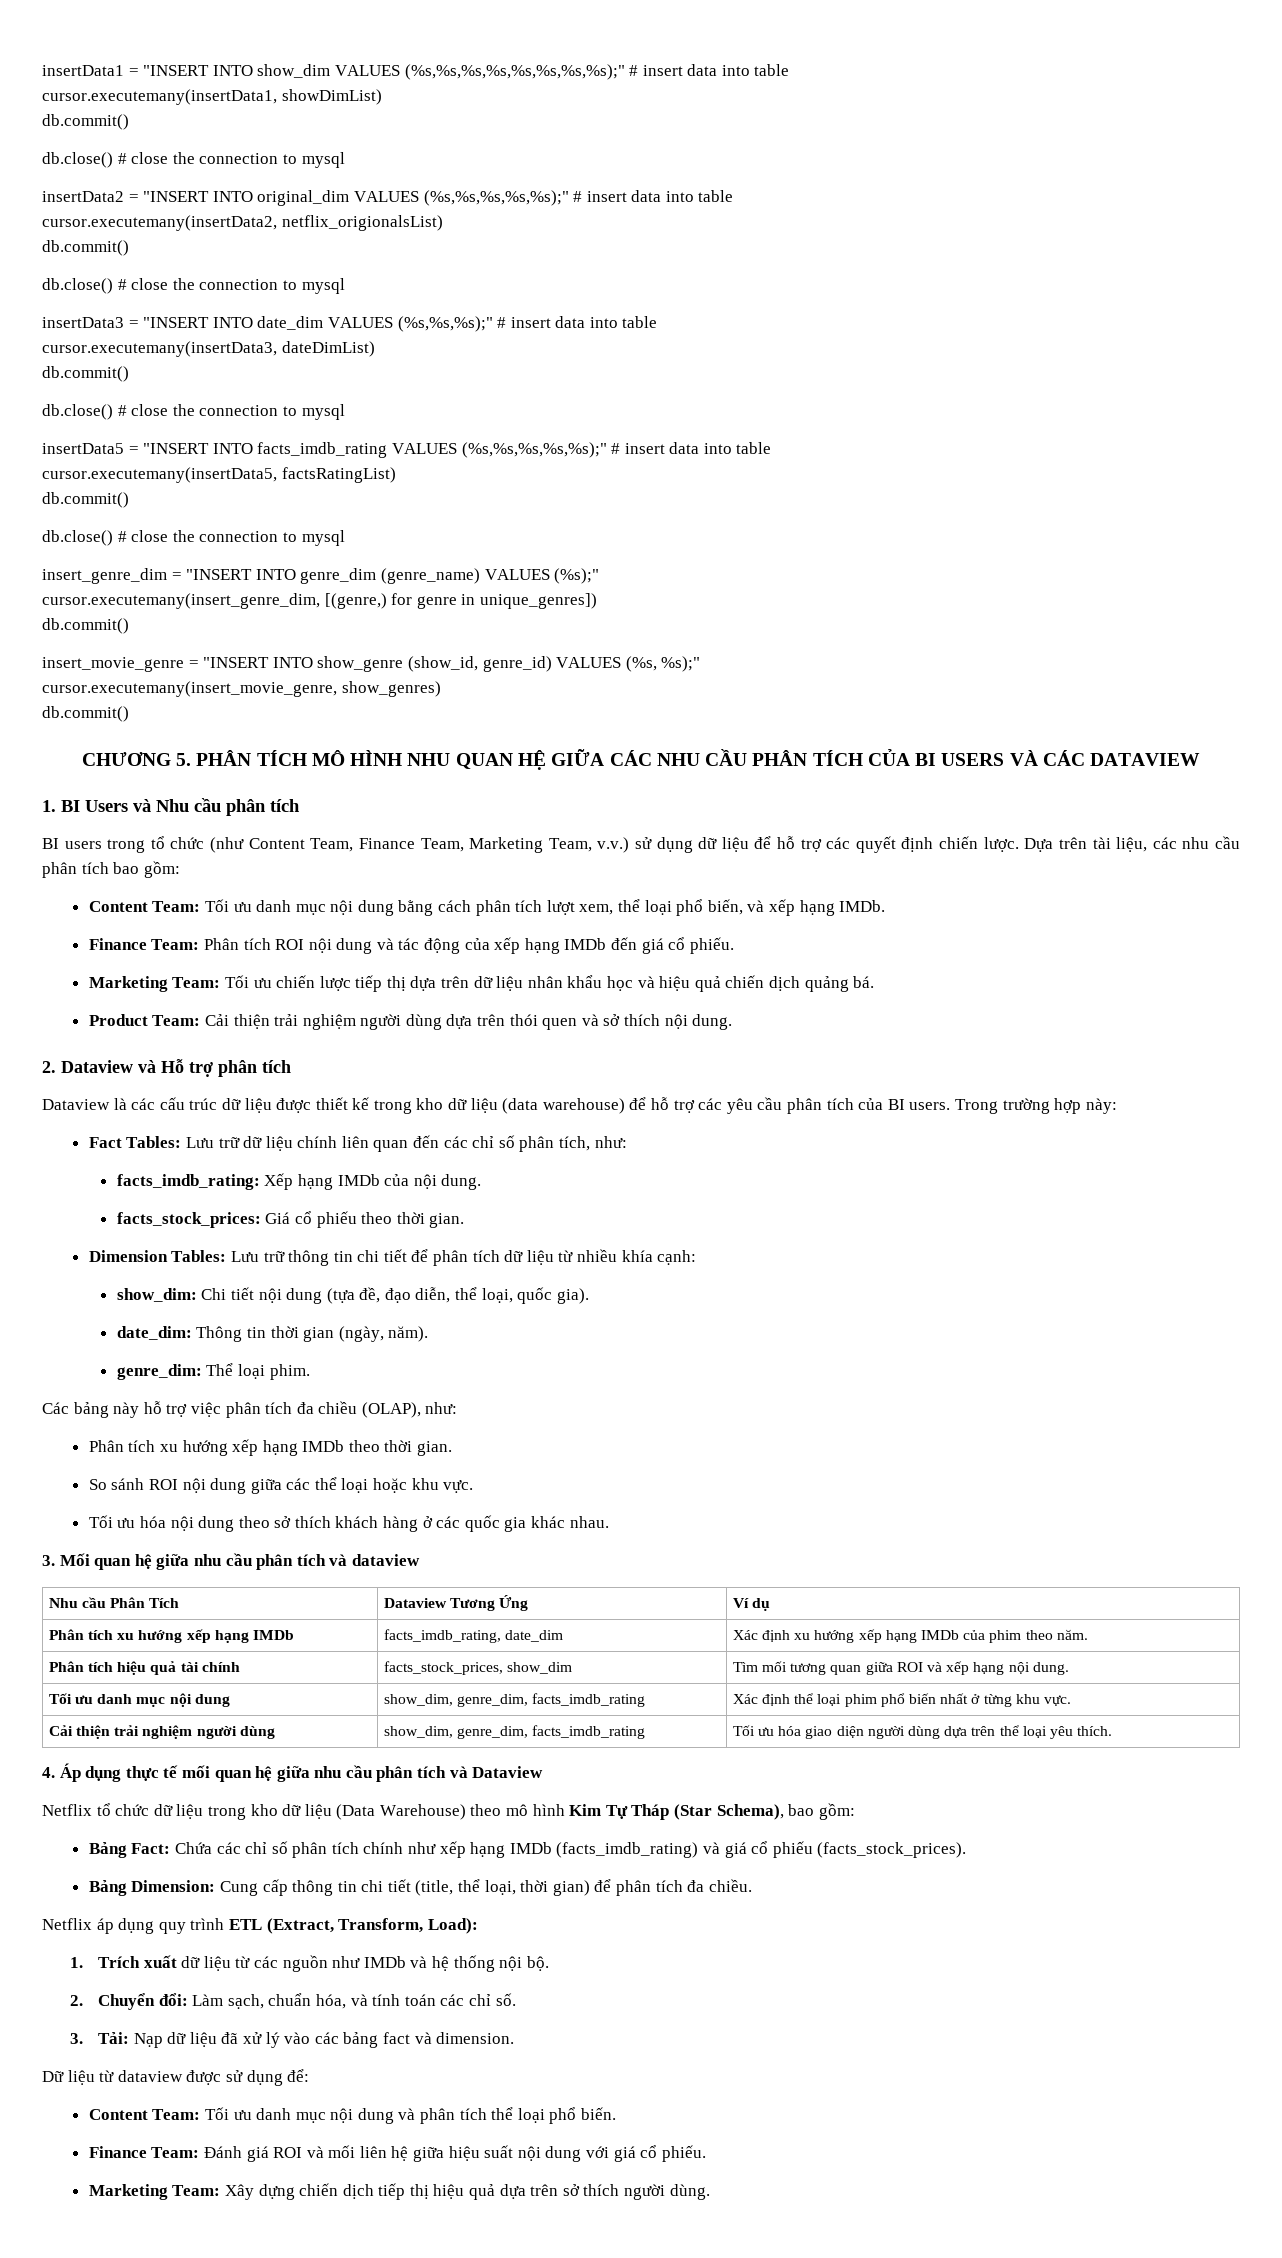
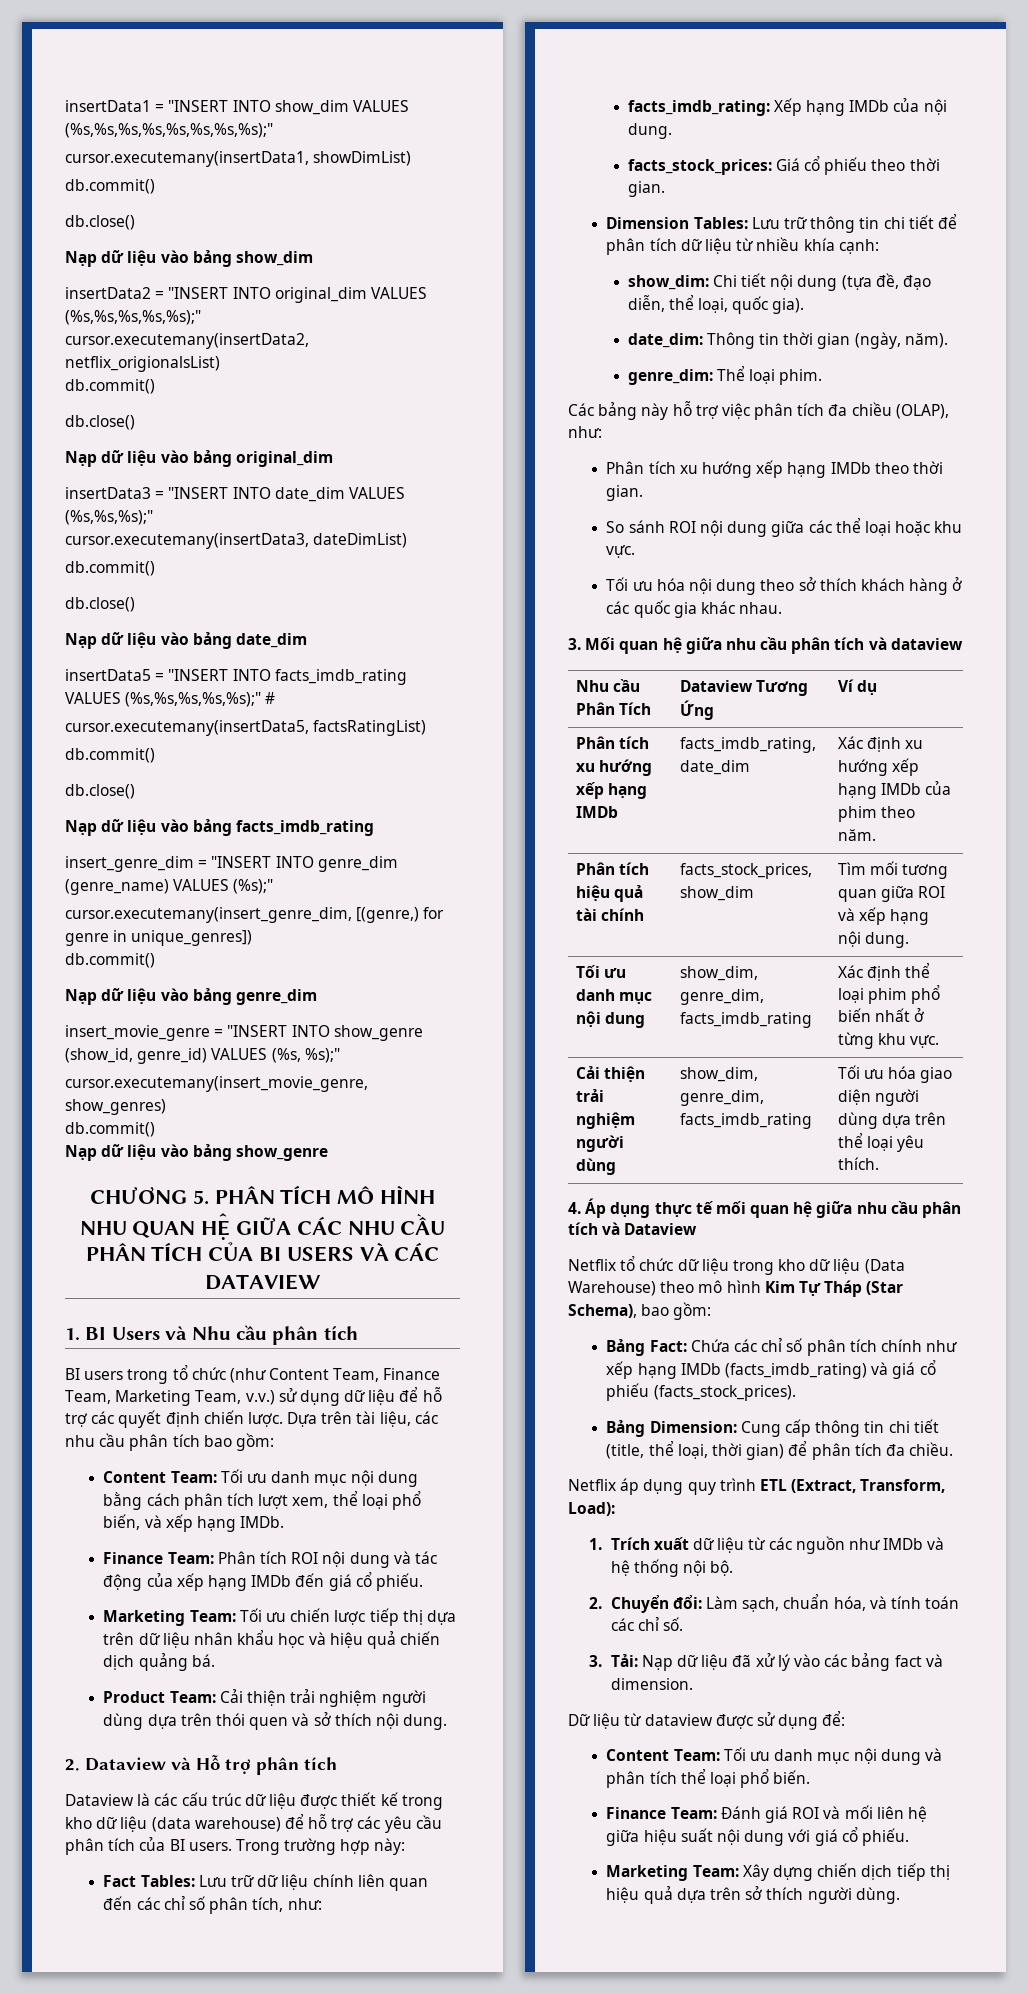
- insertData1 = "INSERT INTO show_dim VALUES (%s,%s,%s,%s,%s,%s,%s,%s);" # insert data into table
+ insertData1 = "INSERT INTO show_dim VALUES (%s,%s,%s,%s,%s,%s,%s,%s);"
  cursor.executemany(insertData1, showDimList)
  db.commit()
- db.close() # close the connection to mysql
+ db.close()
+ Nạp dữ liệu vào bảng show_dim
- insertData2 = "INSERT INTO original_dim VALUES (%s,%s,%s,%s,%s);" # insert data into table
+ insertData2 = "INSERT INTO original_dim VALUES (%s,%s,%s,%s,%s);"
  cursor.executemany(insertData2, netflix_origionalsList)
  db.commit()
- db.close() # close the connection to mysql
+ db.close()
+ Nạp dữ liệu vào bảng original_dim
- insertData3 = "INSERT INTO date_dim VALUES (%s,%s,%s);" # insert data into table
+ insertData3 = "INSERT INTO date_dim VALUES (%s,%s,%s);"
  cursor.executemany(insertData3, dateDimList)
  db.commit()
- db.close() # close the connection to mysql
+ db.close()
+ Nạp dữ liệu vào bảng date_dim
- insertData5 = "INSERT INTO facts_imdb_rating VALUES (%s,%s,%s,%s,%s);" # insert data into table
+ insertData5 = "INSERT INTO facts_imdb_rating VALUES (%s,%s,%s,%s,%s);" #
  cursor.executemany(insertData5, factsRatingList)
  db.commit()
- db.close() # close the connection to mysql
+ db.close()
+ Nạp dữ liệu vào bảng facts_imdb_rating
+ Nạp dữ liệu vào bảng genre_dim
+ Nạp dữ liệu vào bảng show_genre

